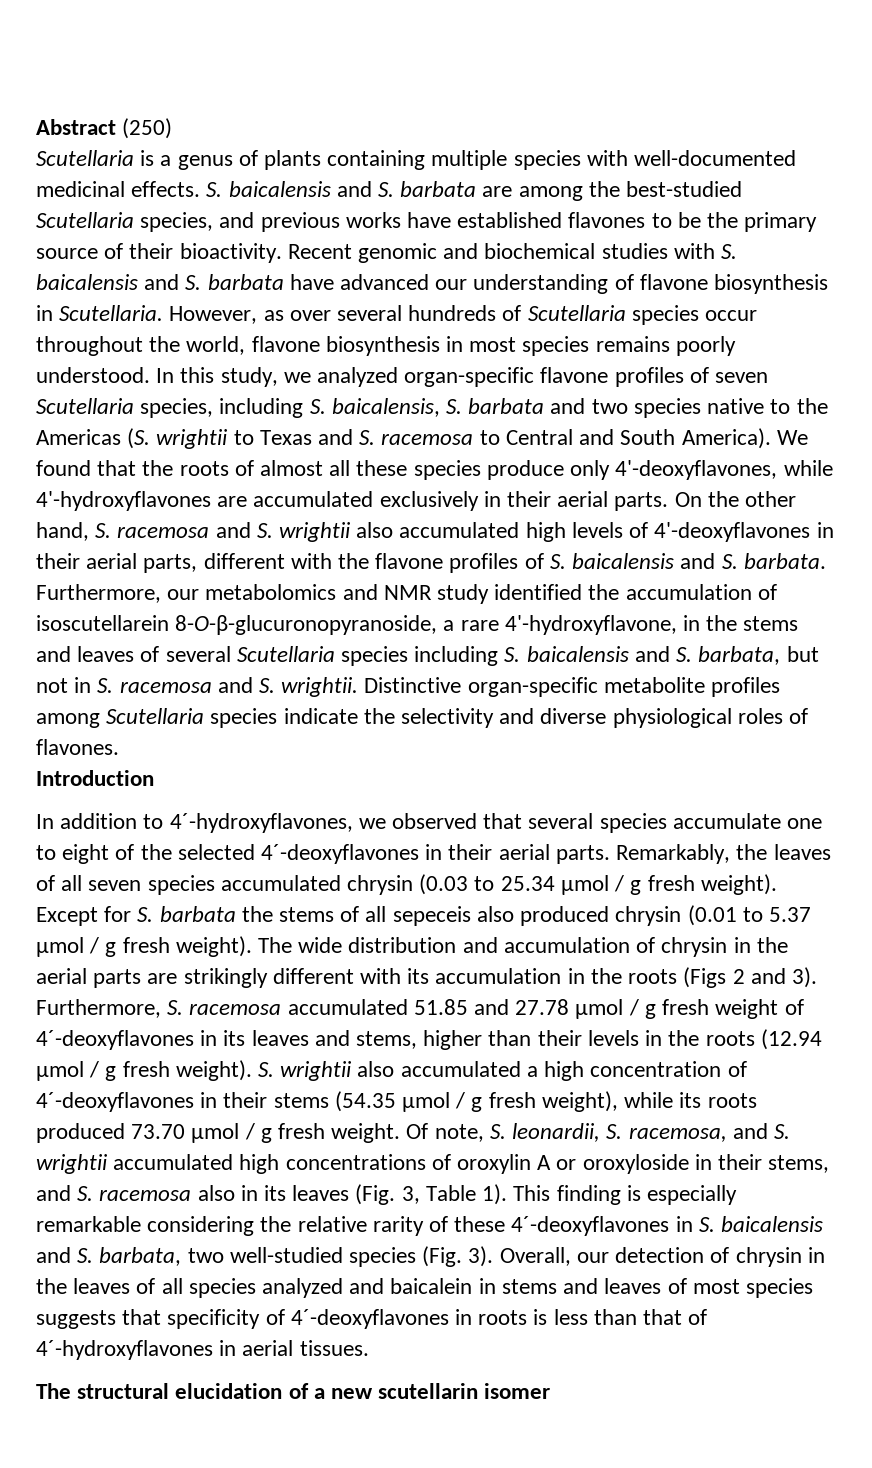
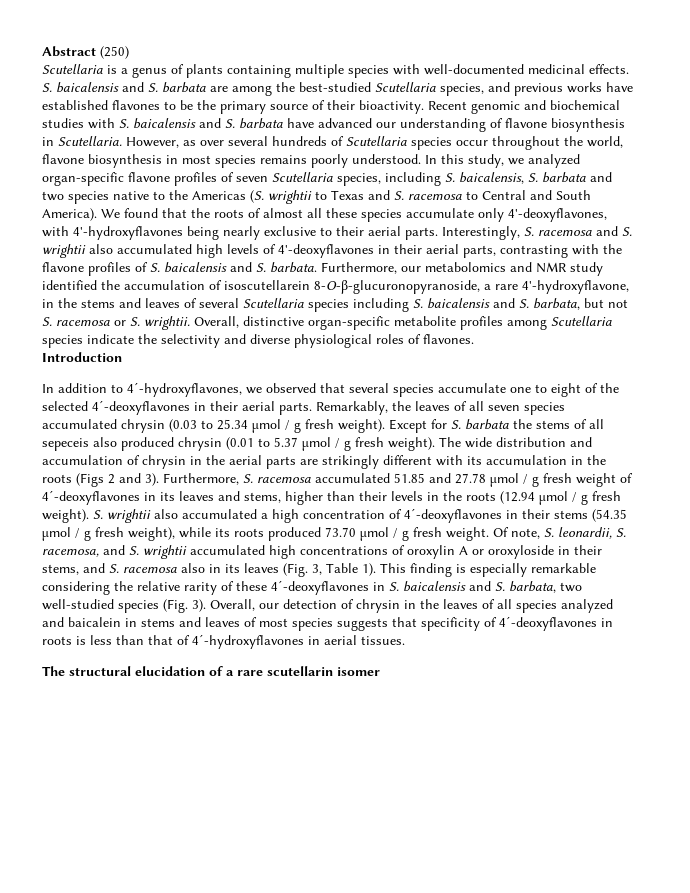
- We found that the roots of almost all these species produce only 4'-deoxyflavones, while 4'-hydroxyflavones are accumulated exclusively in their aerial parts. On the other hand, S. racemosa and S. wrightii also accumulated high levels of 4'-deoxyflavones in their aerial parts, different with the flavone profiles of S. baicalensis and S. barbata.
+ We found that the roots of almost all these species accumulate only 4'-deoxyflavones, with 4'-hydroxyflavones being nearly exclusive to their aerial parts. Interestingly, S. racemosa and S. wrightii also accumulated high levels of 4'-deoxyflavones in their aerial parts, contrasting with the flavone profiles of S. baicalensis and S. barbata.
- Furthermore, our metabolomics and NMR study identified the accumulation of isoscutellarein 8-O-β-glucuronopyranoside, a rare 4'-hydroxyflavone, in the stems and leaves of several Scutellaria species including S. baicalensis and S. barbata, but not in S. racemosa and S. wrightii.
+ Furthermore, our metabolomics and NMR study identified the accumulation of isoscutellarein 8-O-β-glucuronopyranoside, a rare 4'-hydroxyflavone, in the stems and leaves of several Scutellaria species including S. baicalensis and S. barbata, but not S. racemosa or S. wrightii.
- Distinctive organ-specific metabolite profiles among Scutellaria species indicate the selectivity and diverse physiological roles of flavones.
+ Overall, distinctive organ-specific metabolite profiles among Scutellaria species indicate the selectivity and diverse physiological roles of flavones.
- The structural elucidation of a new scutellarin isomer
+ The structural elucidation of a rare scutellarin isomer

